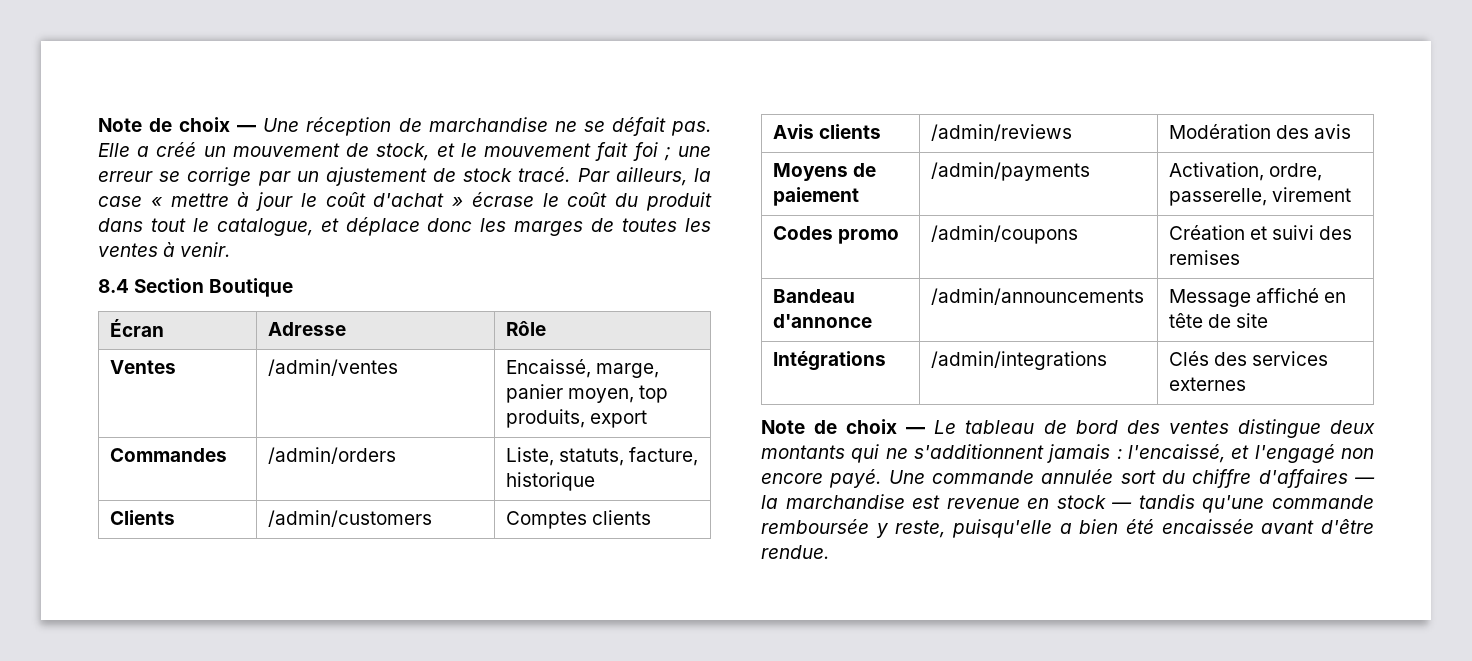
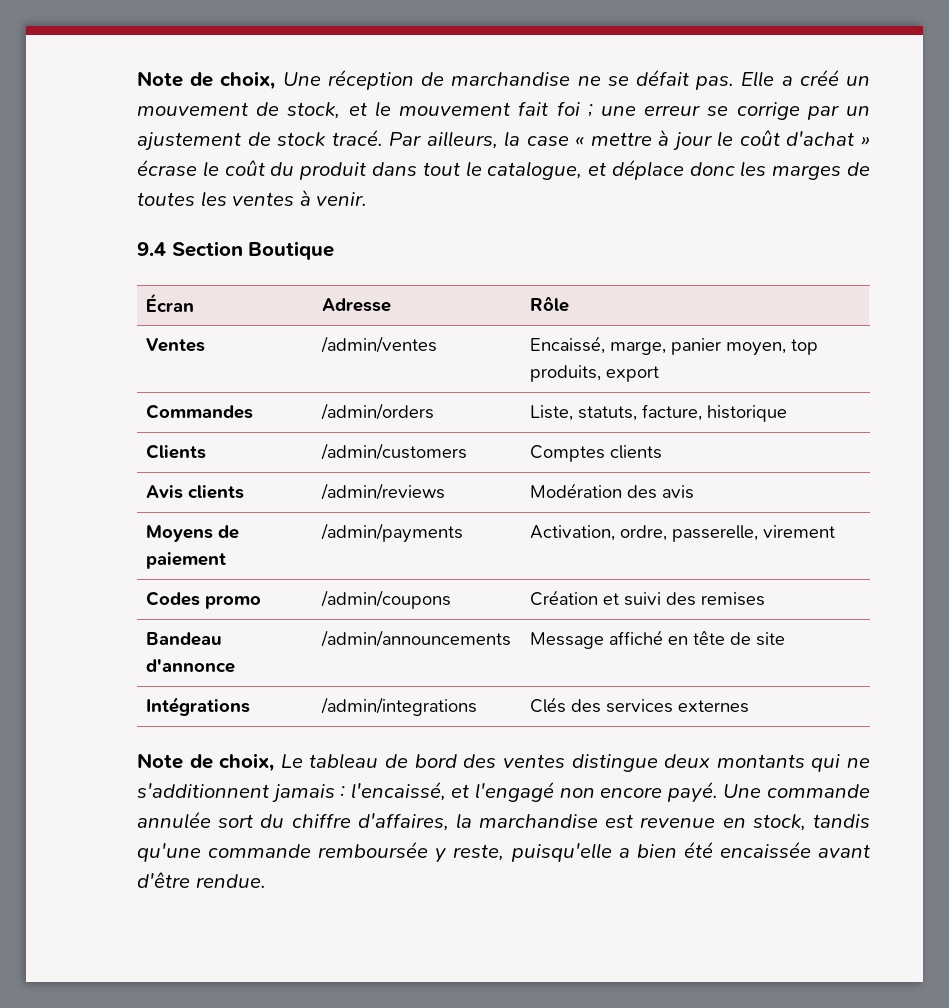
- Note de choix — Une réception de marchandise ne se défait pas.
+ Note de choix, Une réception de marchandise ne se défait pas.
- 8.4 Section Boutique
+ 9.4 Section Boutique
- Note de choix — Le tableau de bord des ventes distingue deux montants qui ne s'additionnent jamais : l'encaissé, et l'engagé non encore payé.
+ Note de choix, Le tableau de bord des ventes distingue deux montants qui ne s'additionnent jamais : l'encaissé, et l'engagé non encore payé.
- Une commande annulée sort du chiffre d'affaires — la marchandise est revenue en stock — tandis qu'une commande remboursée y reste, puisqu'elle a bien été encaissée avant d'être rendue.
+ Une commande annulée sort du chiffre d'affaires, la marchandise est revenue en stock, tandis qu'une commande remboursée y reste, puisqu'elle a bien été encaissée avant d'être rendue.

